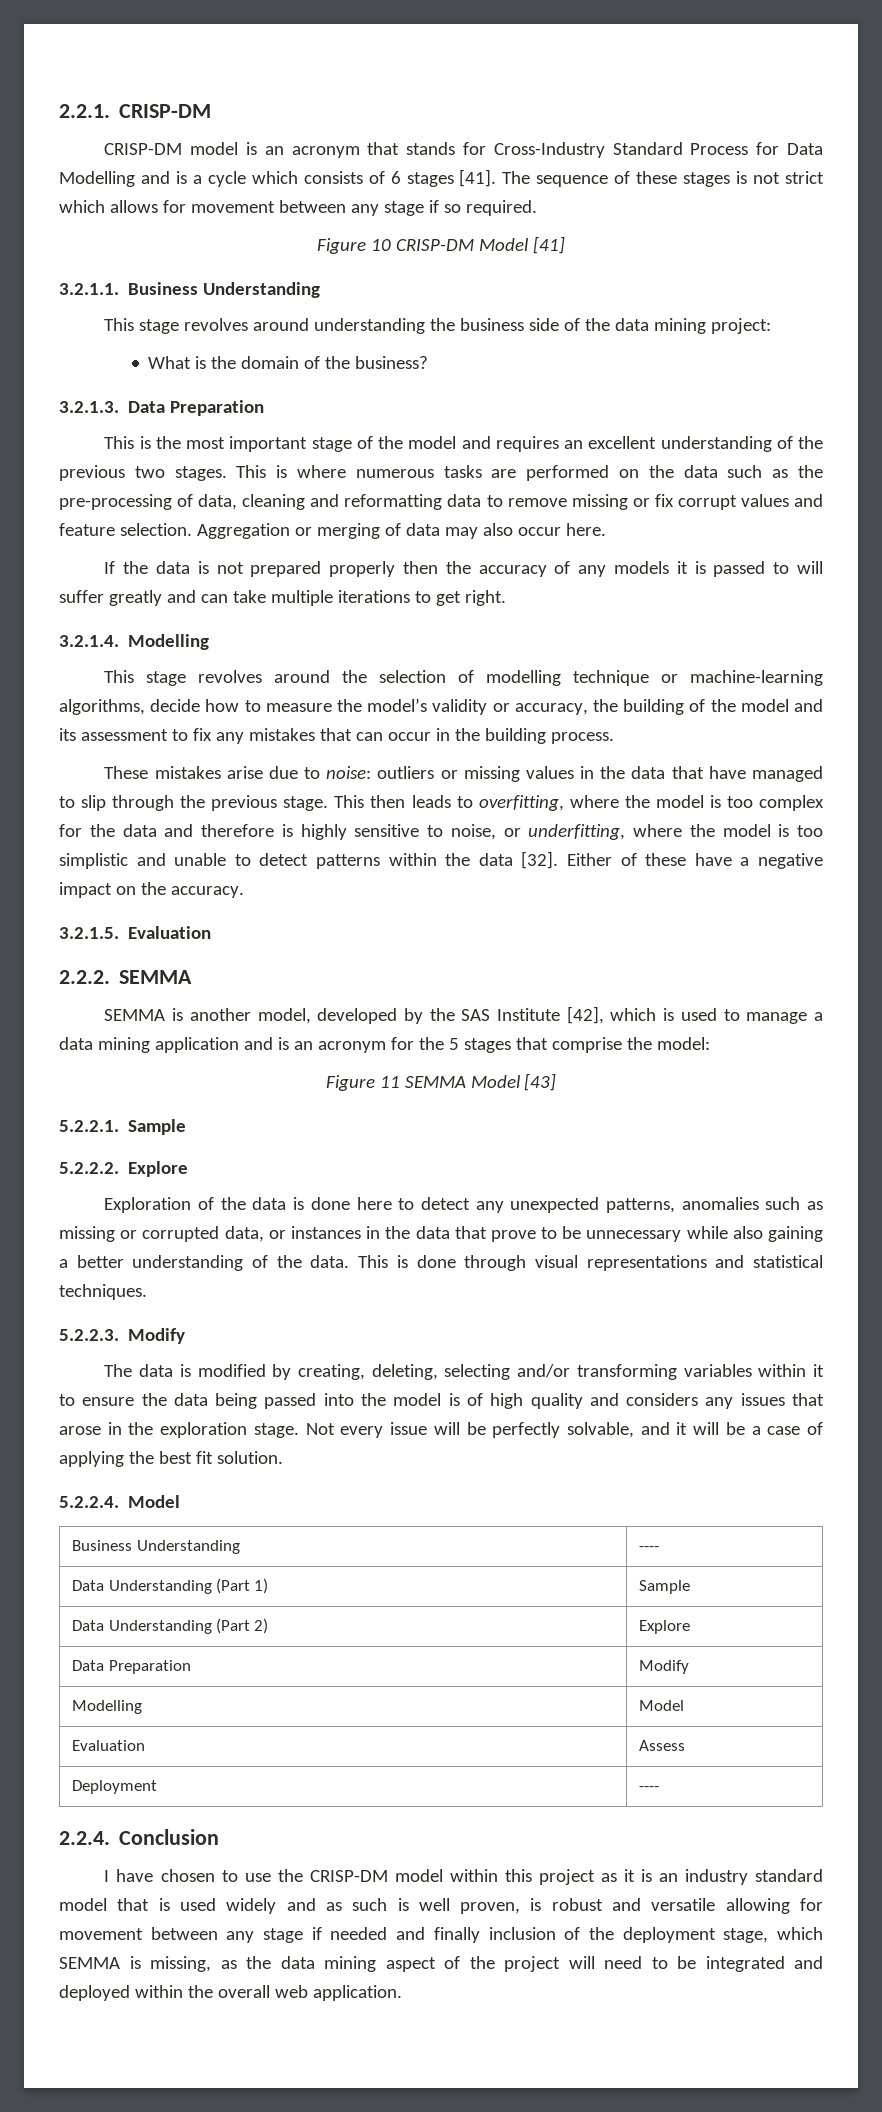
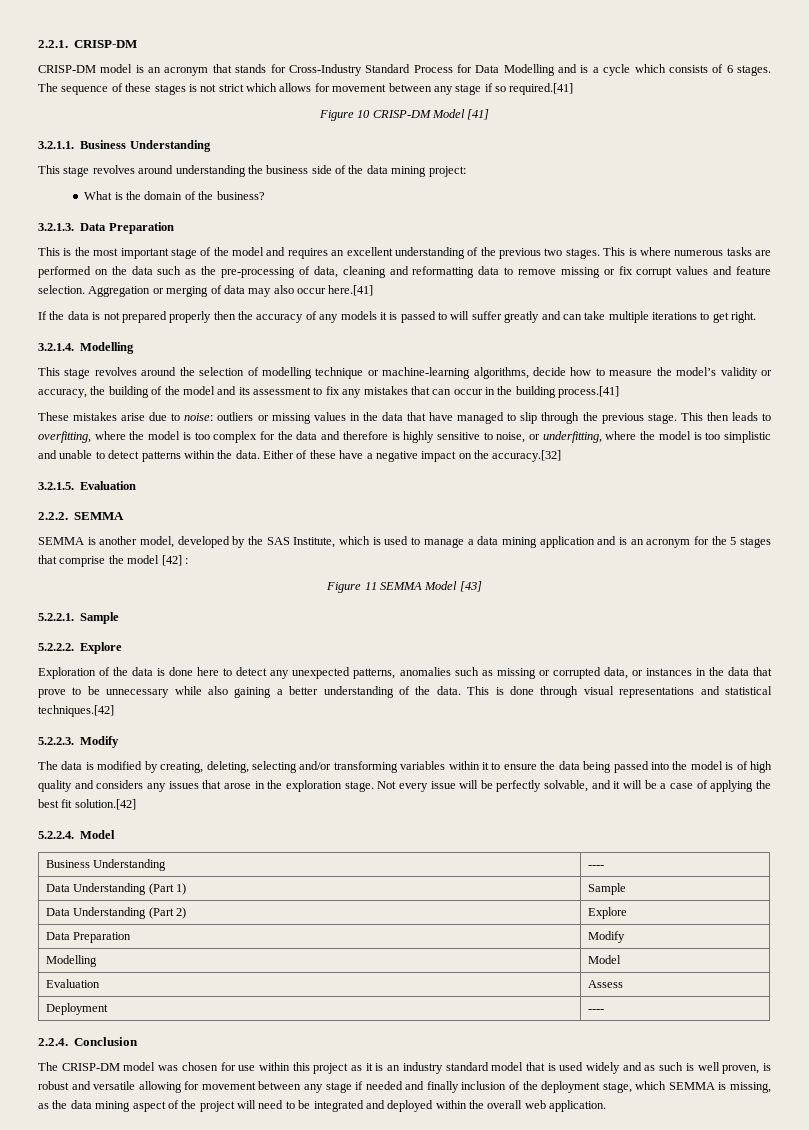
- CRISP-DM model is an acronym that stands for Cross-Industry Standard Process for Data Modelling and is a cycle which consists of 6 stages [41].
+ CRISP-DM model is an acronym that stands for Cross-Industry Standard Process for Data Modelling and is a cycle which consists of 6 stages.
- The sequence of these stages is not strict which allows for movement between any stage if so required.
+ The sequence of these stages is not strict which allows for movement between any stage if so required.[41]
- Aggregation or merging of data may also occur here.
+ Aggregation or merging of data may also occur here.[41]
- This stage revolves around the selection of modelling technique or machine-learning algorithms, decide how to measure the model’s validity or accuracy, the building of the model and its assessment to fix any mistakes that can occur in the building process.
+ This stage revolves around the selection of modelling technique or machine-learning algorithms, decide how to measure the model’s validity or accuracy, the building of the model and its assessment to fix any mistakes that can occur in the building process.[41]
- This then leads to overfitting, where the model is too complex for the data and therefore is highly sensitive to noise, or underfitting, where the model is too simplistic and unable to detect patterns within the data [32].
+ This then leads to overfitting, where the model is too complex for the data and therefore is highly sensitive to noise, or underfitting, where the model is too simplistic and unable to detect patterns within the data.
- Either of these have a negative impact on the accuracy.
+ Either of these have a negative impact on the accuracy.[32]
- SEMMA is another model, developed by the SAS Institute [42], which is used to manage a data mining application and is an acronym for the 5 stages that comprise the model:
+ SEMMA is another model, developed by the SAS Institute, which is used to manage a data mining application and is an acronym for the 5 stages that comprise the model [42] :
- This is done through visual representations and statistical techniques.
+ This is done through visual representations and statistical techniques.[42]
- Not every issue will be perfectly solvable, and it will be a case of applying the best fit solution.
+ Not every issue will be perfectly solvable, and it will be a case of applying the best fit solution.[42]
- I have chosen to use the CRISP-DM model within this project as it is an industry standard model that is used widely and as such is well proven, is robust and versatile allowing for movement between any stage if needed and finally inclusion of the deployment stage, which SEMMA is missing, as the data mining aspect of the project will need to be integrated and deployed within the overall web application.
+ The CRISP-DM model was chosen for use within this project as it is an industry standard model that is used widely and as such is well proven, is robust and versatile allowing for movement between any stage if needed and finally inclusion of the deployment stage, which SEMMA is missing, as the data mining aspect of the project will need to be integrated and deployed within the overall web application.

